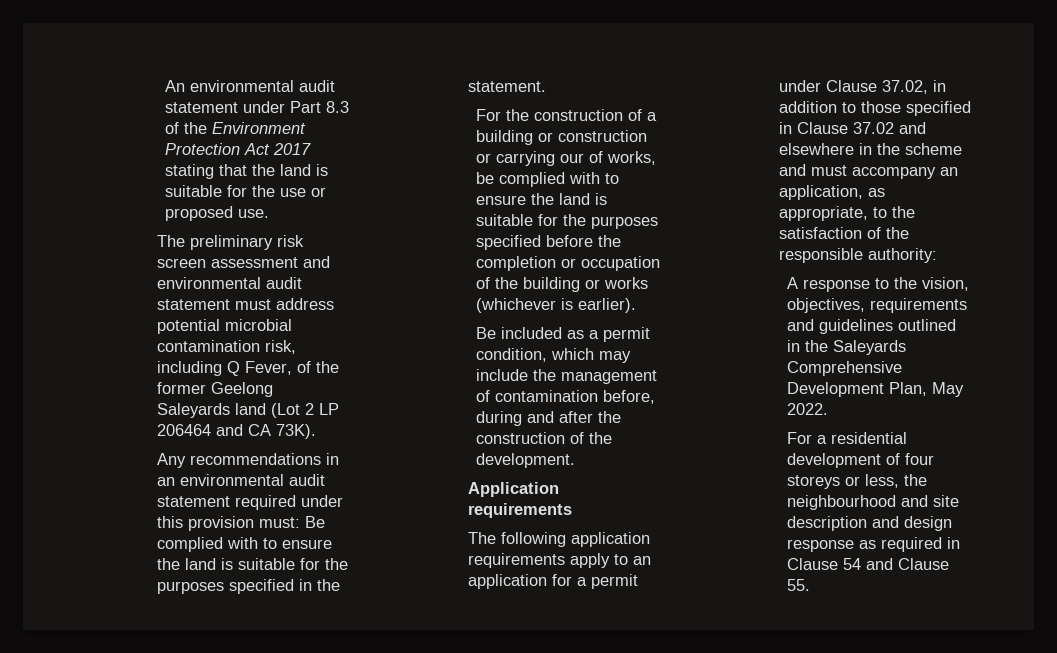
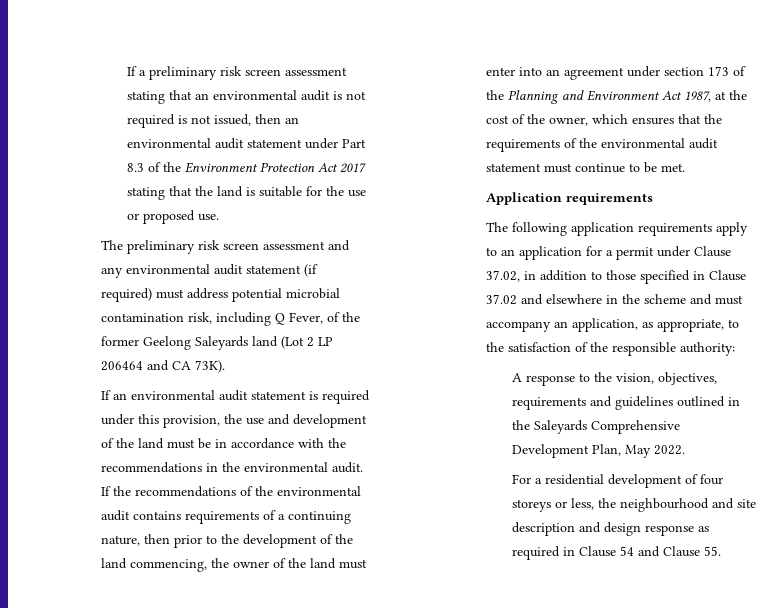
- An environmental audit statement under Part 8.3 of the Environment Protection Act 2017 stating that the land is suitable for the use or proposed use.
+ If a preliminary risk screen assessment stating that an environmental audit is not required is not issued, then an environmental audit statement under Part 8.3 of the Environment Protection Act 2017 stating that the land is suitable for the use or proposed use.
- The preliminary risk screen assessment and environmental audit statement must address potential microbial contamination risk, including Q Fever, of the former Geelong Saleyards land (Lot 2 LP 206464 and CA 73K).
+ The preliminary risk screen assessment and any environmental audit statement (if required) must address potential microbial contamination risk, including Q Fever, of the former Geelong Saleyards land (Lot 2 LP 206464 and CA 73K).
- Any recommendations in an environmental audit statement required under this provision must: Be complied with to ensure the land is suitable for the purposes specified in the statement.
- For the construction of a building or construction or carrying our of works, be complied with to ensure the land is suitable for the purposes specified before the completion or occupation of the building or works (whichever is earlier).
- Be included as a permit condition, which may include the management of contamination before, during and after the construction of the development.
+ If an environmental audit statement is required under this provision, the use and development of the land must be in accordance with the recommendations in the environmental audit. If the recommendations of the environmental audit contains requirements of a continuing nature, then prior to the development of the land commencing, the owner of the land must enter into an agreement under section 173 of the Planning and Environment Act 1987, at the cost of the owner, which ensures that the requirements of the environmental audit statement must continue to be met.

